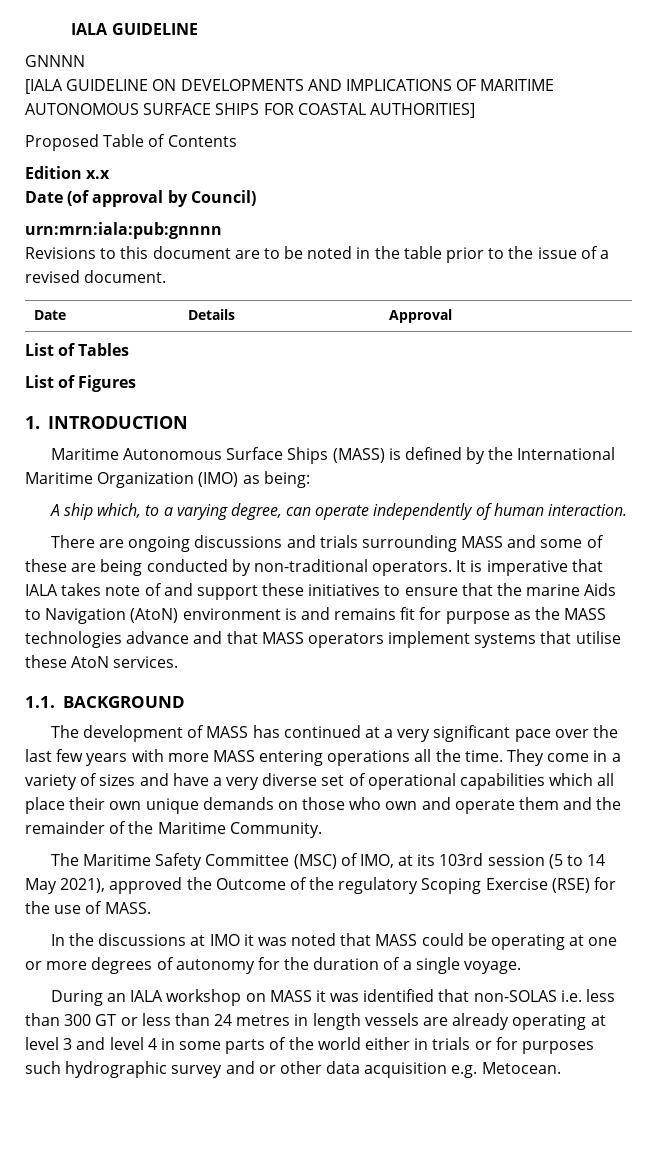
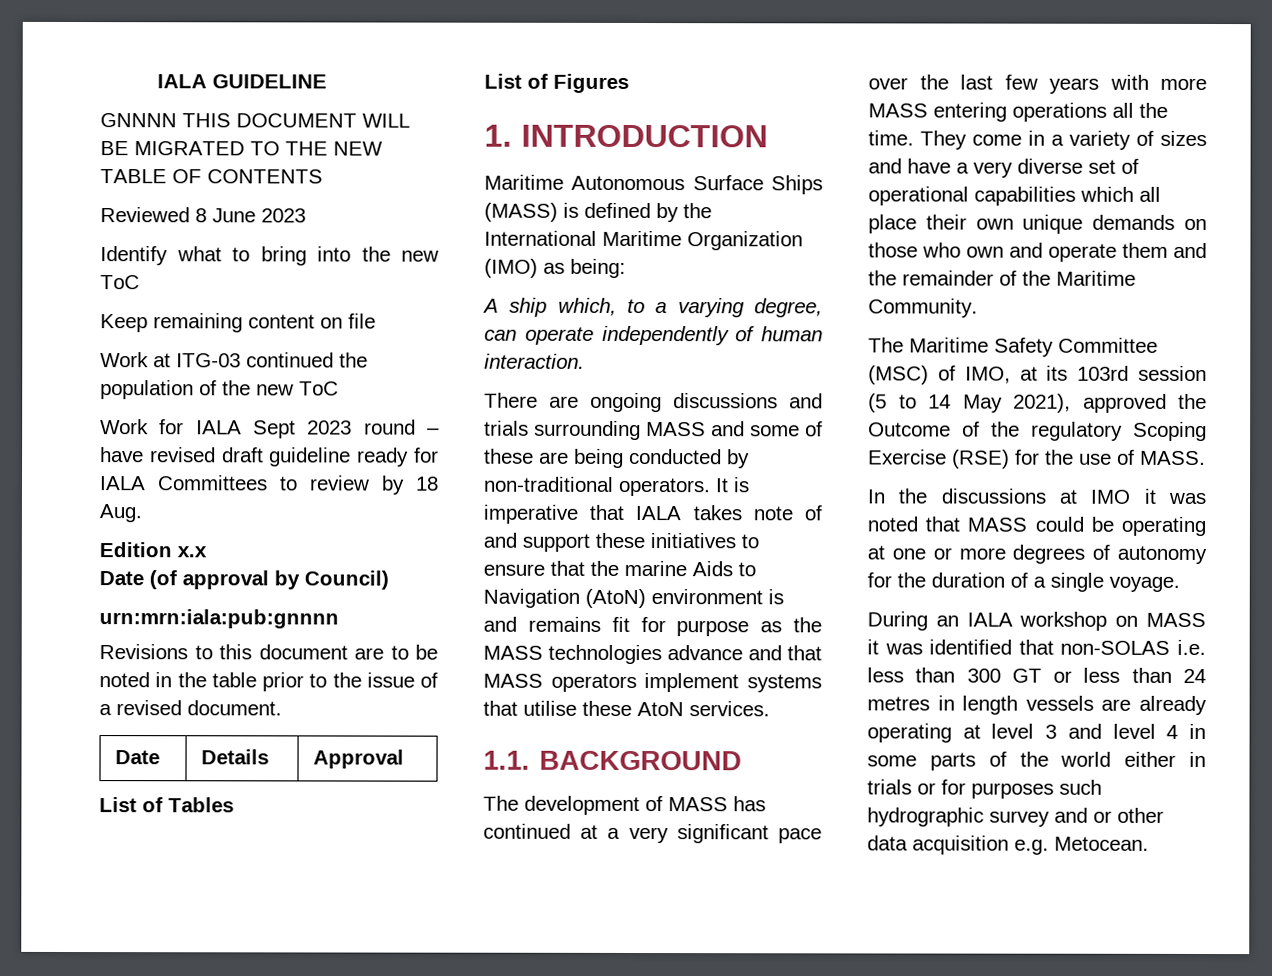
- GNNNN
- [IALA GUIDELINE ON DEVELOPMENTS AND IMPLICATIONS OF MARITIME AUTONOMOUS SURFACE SHIPS FOR COASTAL AUTHORITIES]
- Proposed Table of Contents
+ GNNNN THIS DOCUMENT WILL BE MIGRATED TO THE NEW TABLE OF CONTENTS
+ Reviewed 8 June 2023
+ Identify what to bring into the new ToC
+ Keep remaining content on file
+ Work at ITG-03 continued the population of the new ToC
+ Work for IALA Sept 2023 round – have revised draft guideline ready for IALA Committees to review by 18 Aug.

